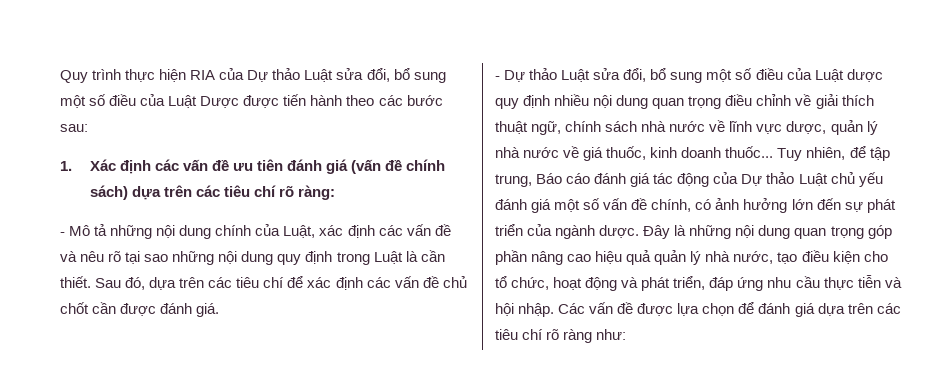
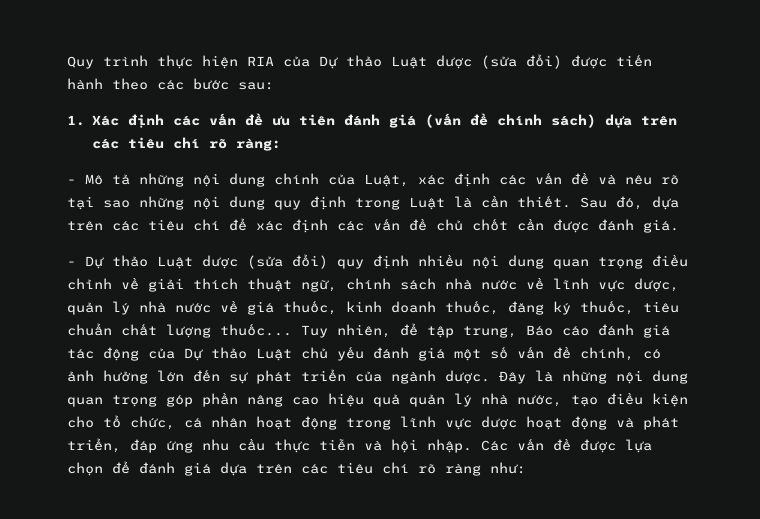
- Quy trình thực hiện RIA của Dự thảo Luật sửa đổi, bổ sung một số điều của Luật Dược được tiến hành theo các bước sau:
+ Quy trình thực hiện RIA của Dự thảo Luật dược (sửa đổi) được tiến hành theo các bước sau:
- - Dự thảo Luật sửa đổi, bổ sung một số điều của Luật dược quy định nhiều nội dung quan trọng điều chỉnh về giải thích thuật ngữ, chính sách nhà nước về lĩnh vực dược, quản lý nhà nước về giá thuốc, kinh doanh thuốc...
+ - Dự thảo Luật dược (sửa đổi) quy định nhiều nội dung quan trọng điều chỉnh về giải thích thuật ngữ, chính sách nhà nước về lĩnh vực dược, quản lý nhà nước về giá thuốc, kinh doanh thuốc, đăng ký thuốc, tiêu chuẩn chất lượng thuốc...
- Đây là những nội dung quan trọng góp phần nâng cao hiệu quả quản lý nhà nước, tạo điều kiện cho tổ chức, hoạt động và phát triển, đáp ứng nhu cầu thực tiễn và hội nhập.
+ Đây là những nội dung quan trọng góp phần nâng cao hiệu quả quản lý nhà nước, tạo điều kiện cho tổ chức, cá nhân hoạt động trong lĩnh vực dược hoạt động và phát triển, đáp ứng nhu cầu thực tiễn và hội nhập.

